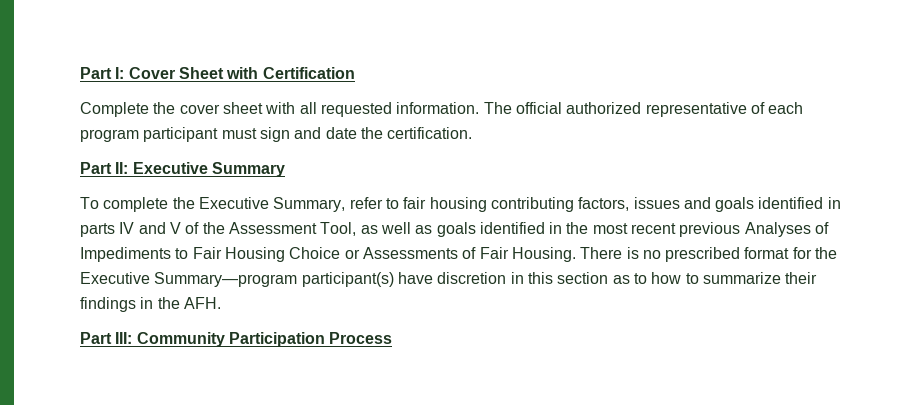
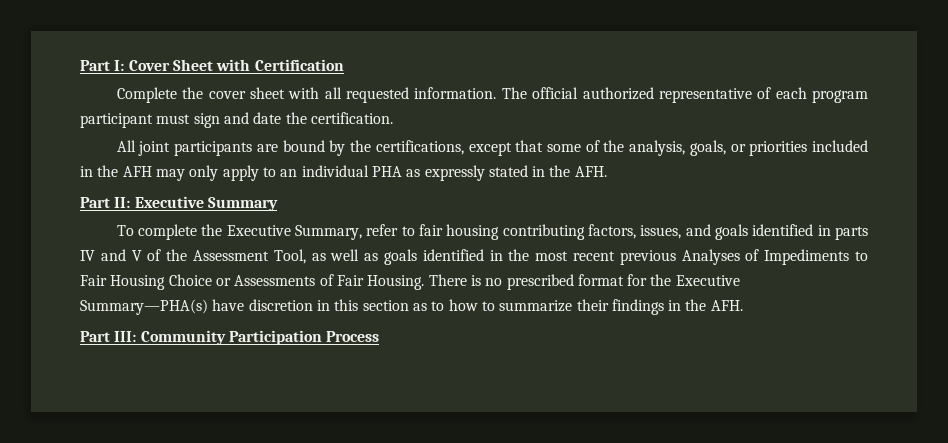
+ All joint participants are bound by the certifications, except that some of the analysis, goals, or priorities included in the AFH may only apply to an individual PHA as expressly stated in the AFH.
- To complete the Executive Summary, refer to fair housing contributing factors, issues and goals identified in parts IV and V of the Assessment Tool, as well as goals identified in the most recent previous Analyses of Impediments to Fair Housing Choice or Assessments of Fair Housing.
+ To complete the Executive Summary, refer to fair housing contributing factors, issues, and goals identified in parts IV and V of the Assessment Tool, as well as goals identified in the most recent previous Analyses of Impediments to Fair Housing Choice or Assessments of Fair Housing.
- There is no prescribed format for the Executive Summary—program participant(s) have discretion in this section as to how to summarize their findings in the AFH.
+ There is no prescribed format for the Executive Summary—PHA(s) have discretion in this section as to how to summarize their findings in the AFH.

